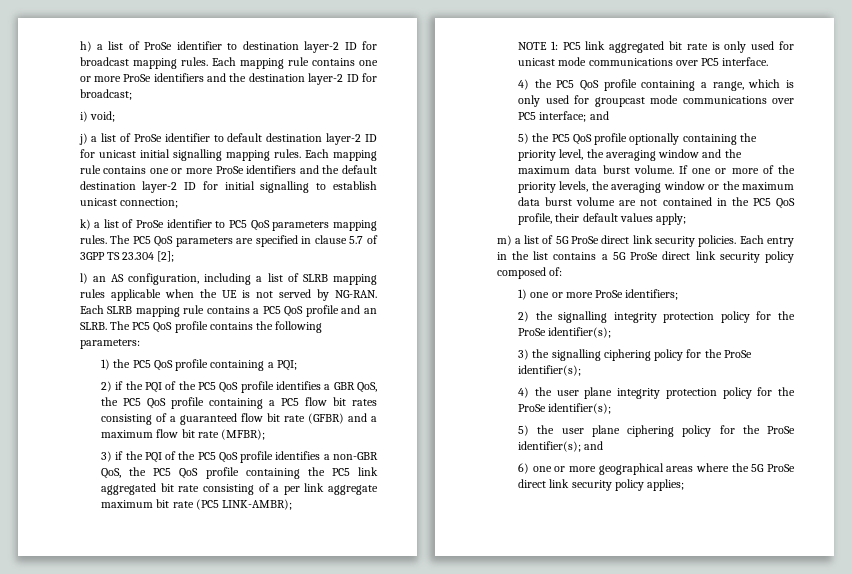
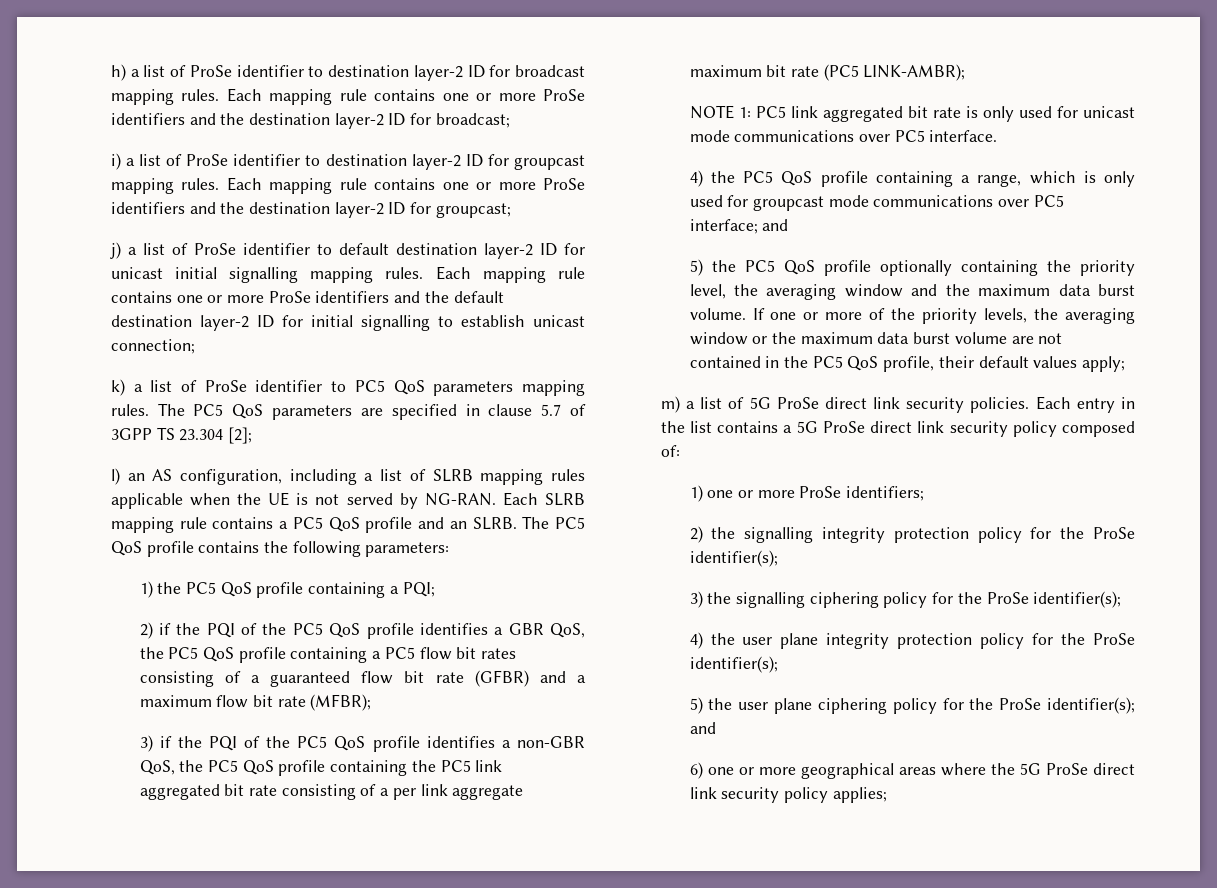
- i) void;
+ i) a list of ProSe identifier to destination layer-2 ID for groupcast mapping rules. Each mapping rule contains one or more ProSe identifiers and the destination layer-2 ID for groupcast;

